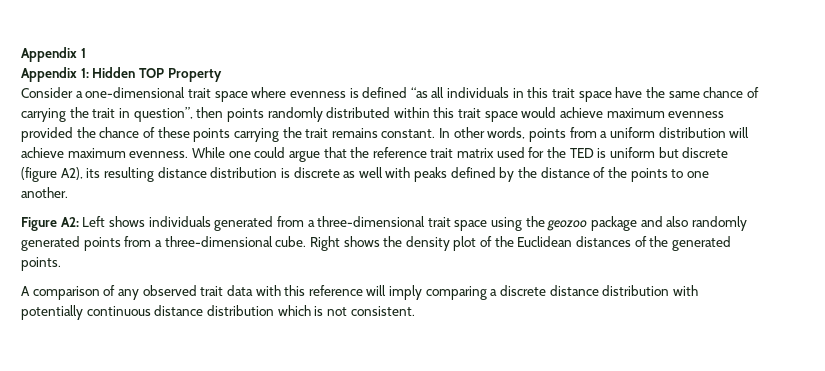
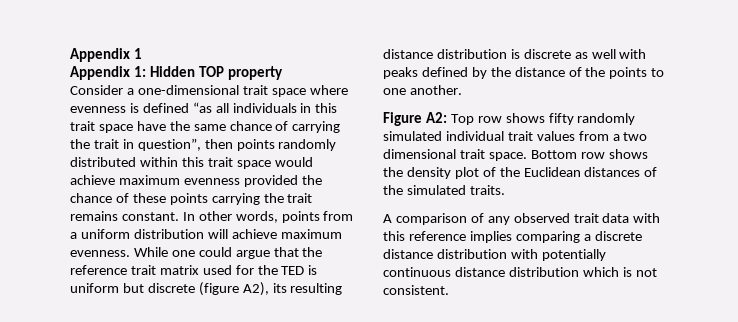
- Appendix 1: Hidden TOP Property
+ Appendix 1: Hidden TOP property
- Figure A2: Left shows individuals generated from a three-dimensional trait space using the geozoo package and also randomly generated points from a three-dimensional cube. Right shows the density plot of the Euclidean distances of the generated points.
+ Figure A2: Top row shows fifty randomly simulated individual trait values from a two dimensional trait space. Bottom row shows the density plot of the Euclidean distances of the simulated traits.
- A comparison of any observed trait data with this reference will imply comparing a discrete distance distribution with potentially continuous distance distribution which is not consistent.
+ A comparison of any observed trait data with this reference implies comparing a discrete distance distribution with potentially continuous distance distribution which is not consistent.

